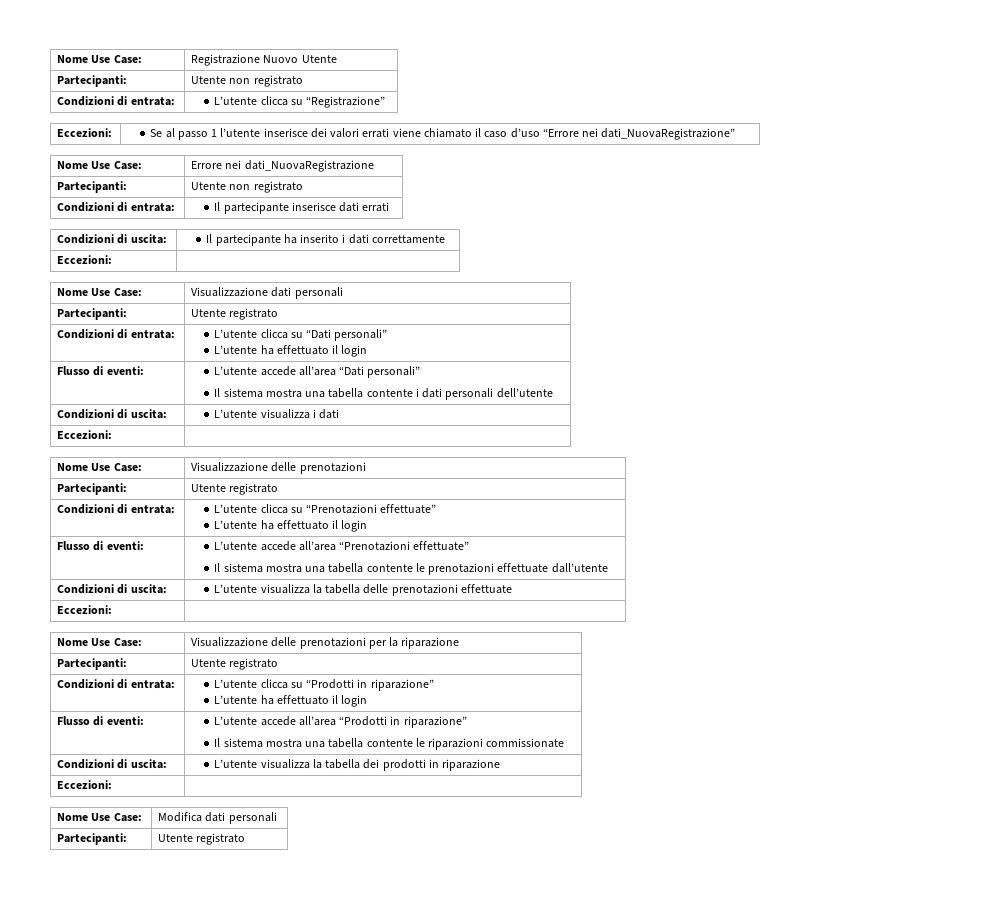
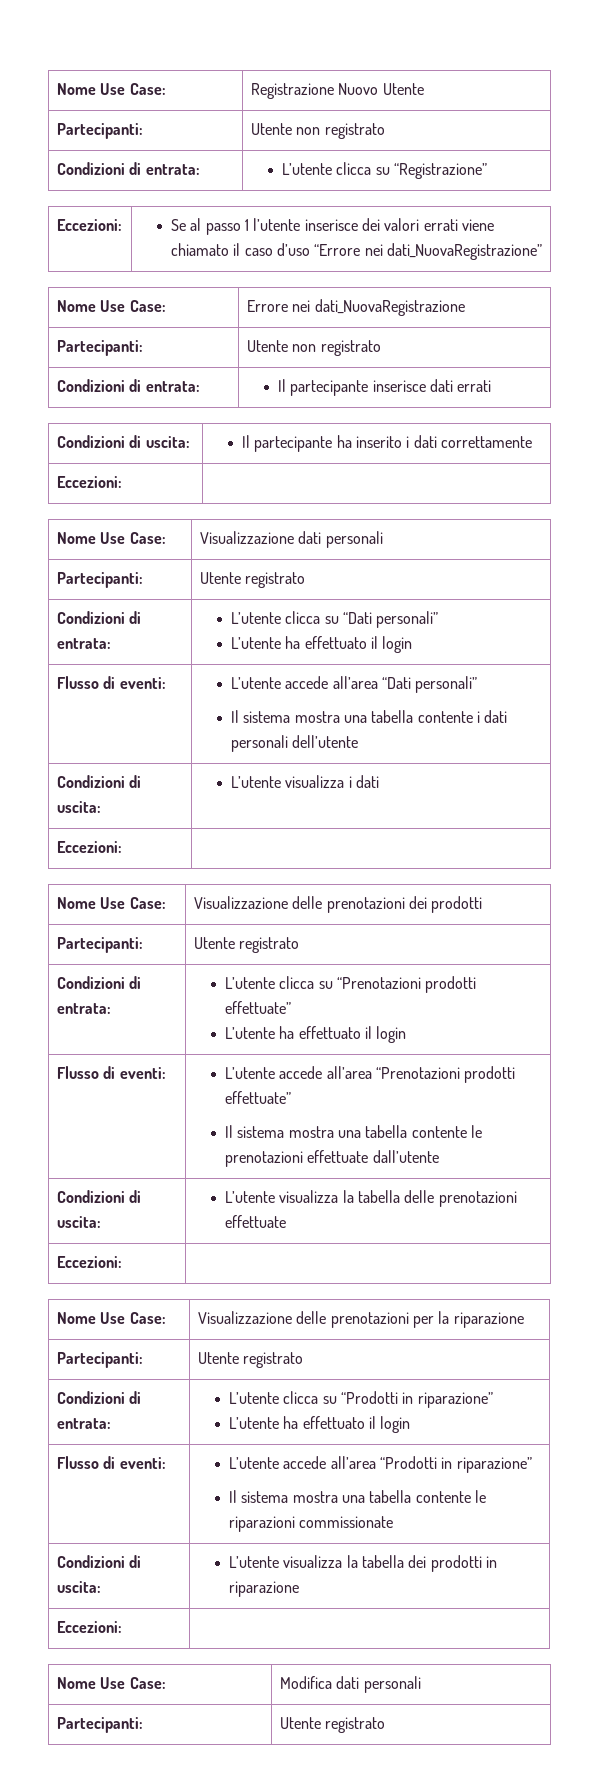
  Condizioni di uscita: | L’utente visualizza i dati
  Eccezioni: |
- Nome Use Case: | Visualizzazione delle prenotazioni
+ Nome Use Case: | Visualizzazione delle prenotazioni dei prodotti
- Condizioni di entrata: | L’utente clicca su “Prenotazioni effettuate”
+ Condizioni di entrata: | L’utente clicca su “Prenotazioni prodotti effettuate”
- Flusso di eventi: | L’utente accede all’area “Prenotazioni effettuate”
+ Flusso di eventi: | L’utente accede all’area “Prenotazioni prodotti effettuate”

